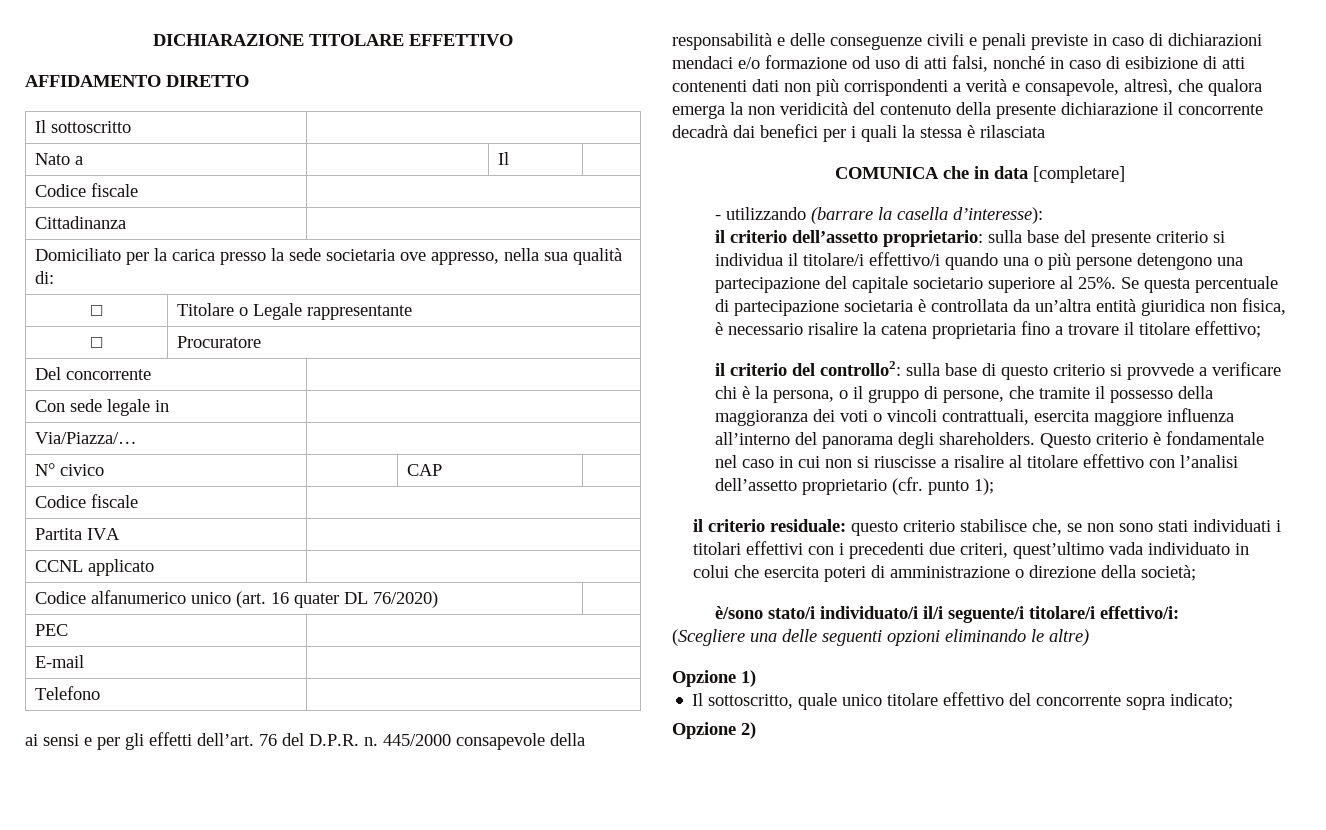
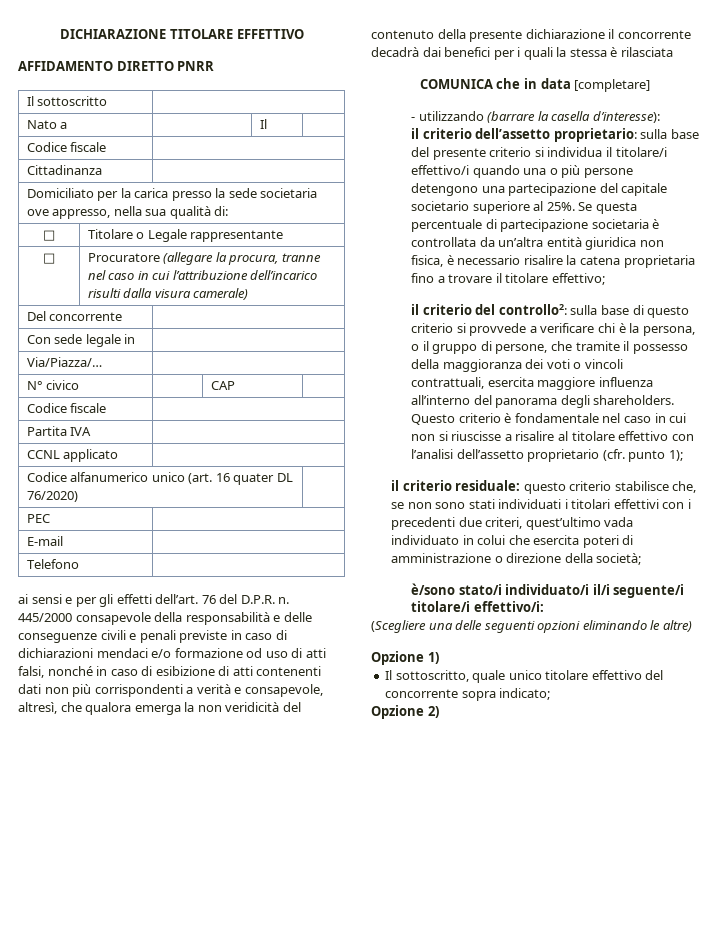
- AFFIDAMENTO DIRETTO
+ AFFIDAMENTO DIRETTO PNRR
- □ | Procuratore
+ □ | Procuratore (allegare la procura, tranne nel caso in cui l’attribuzione dell’incarico risulti dalla visura camerale)

